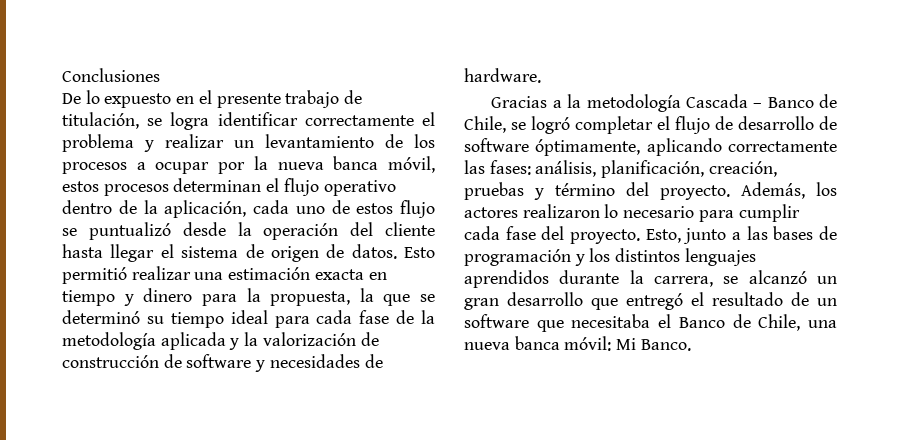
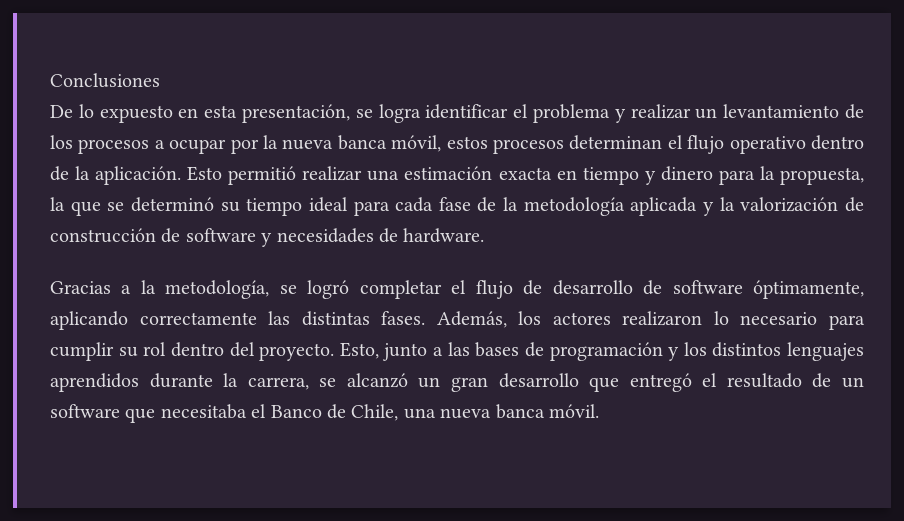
- De lo expuesto en el presente trabajo de titulación, se logra identificar correctamente el problema y realizar un levantamiento de los procesos a ocupar por la nueva banca móvil, estos procesos determinan el flujo operativo dentro de la aplicación, cada uno de estos flujo se puntualizó desde la operación del cliente hasta llegar el sistema de origen de datos.
+ De lo expuesto en esta presentación, se logra identificar el problema y realizar un levantamiento de los procesos a ocupar por la nueva banca móvil, estos procesos determinan el flujo operativo dentro de la aplicación.
- Gracias a la metodología Cascada – Banco de Chile, se logró completar el flujo de desarrollo de software óptimamente, aplicando correctamente las fases: análisis, planificación, creación, pruebas y término del proyecto.
+ Gracias a la metodología, se logró completar el flujo de desarrollo de software óptimamente, aplicando correctamente las distintas fases.
- Además, los actores realizaron lo necesario para cumplir cada fase del proyecto.
+ Además, los actores realizaron lo necesario para cumplir su rol dentro del proyecto.
- Esto, junto a las bases de programación y los distintos lenguajes aprendidos durante la carrera, se alcanzó un gran desarrollo que entregó el resultado de un software que necesitaba el Banco de Chile, una nueva banca móvil: Mi Banco.
+ Esto, junto a las bases de programación y los distintos lenguajes aprendidos durante la carrera, se alcanzó un gran desarrollo que entregó el resultado de un software que necesitaba el Banco de Chile, una nueva banca móvil.

